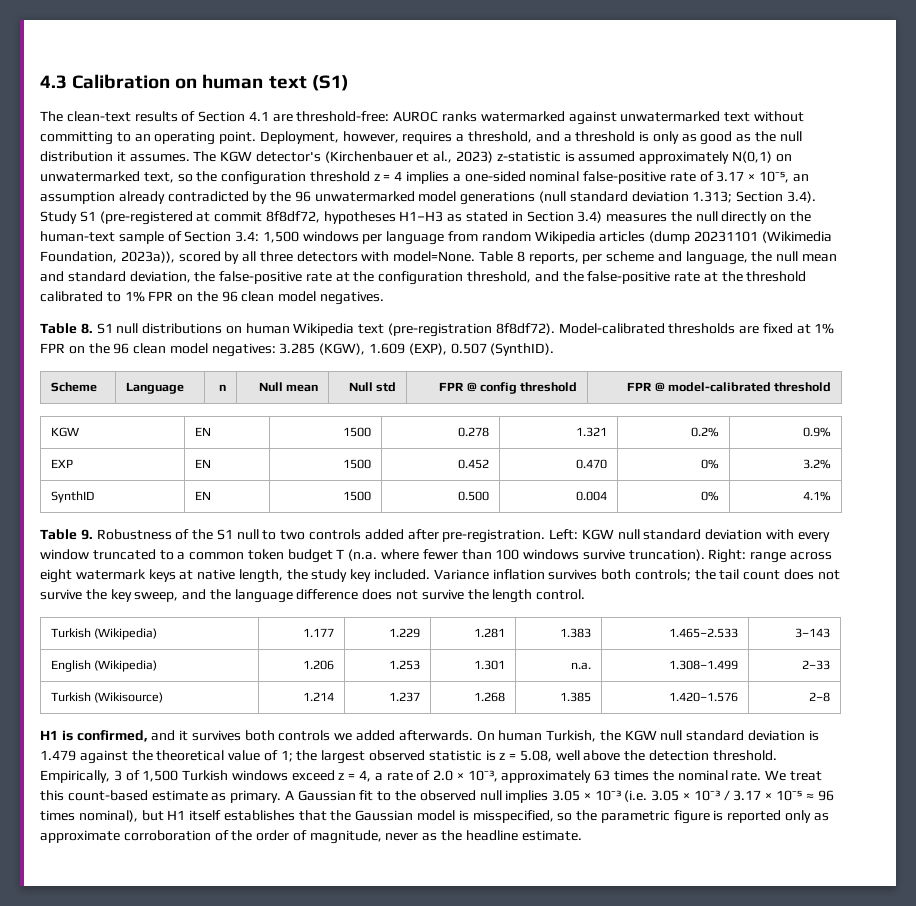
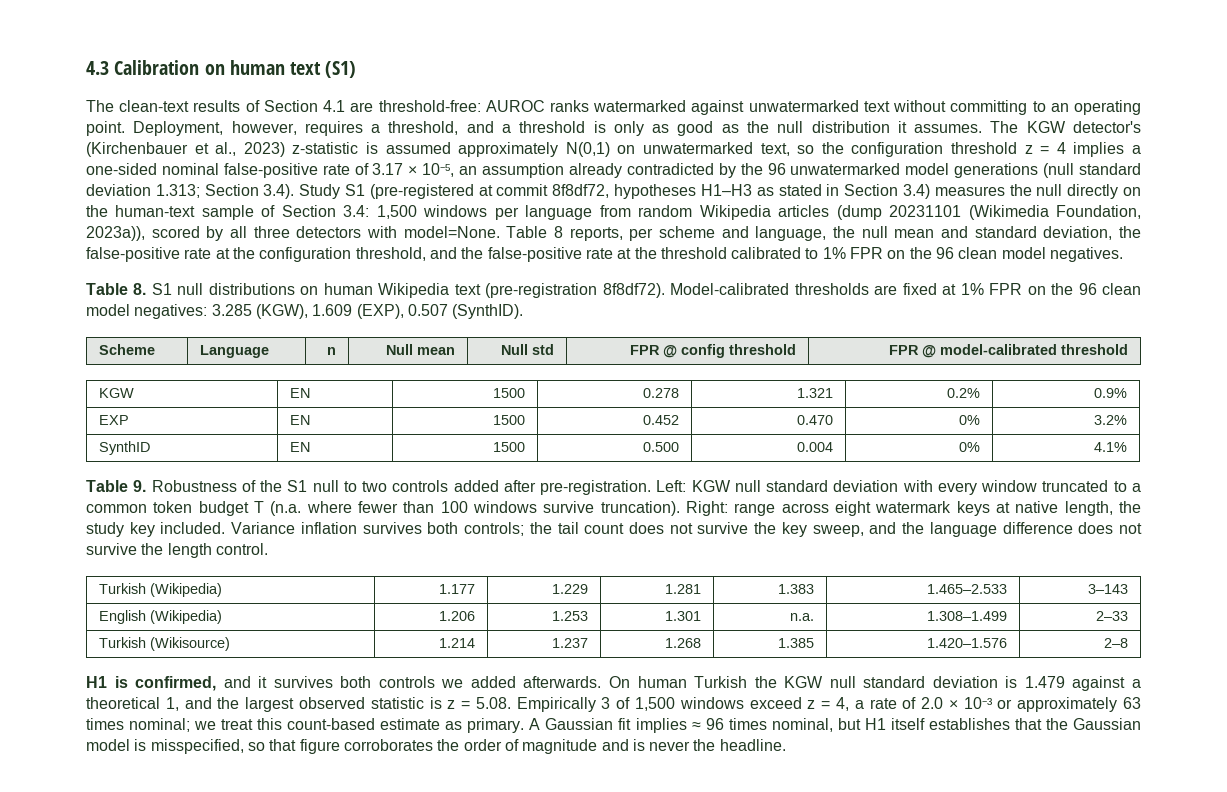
- On human Turkish, the KGW null standard deviation is 1.479 against the theoretical value of 1; the largest observed statistic is z = 5.08, well above the detection threshold. Empirically, 3 of 1,500 Turkish windows exceed z = 4, a rate of 2.0 × 10⁻³, approximately 63 times the nominal rate. We treat this count-based estimate as primary.
+ On human Turkish the KGW null standard deviation is 1.479 against a theoretical 1, and the largest observed statistic is z = 5.08. Empirically 3 of 1,500 windows exceed z = 4, a rate of 2.0 × 10⁻³ or approximately 63 times nominal; we treat this count-based estimate as primary.
- A Gaussian fit to the observed null implies 3.05 × 10⁻³ (i.e. 3.05 × 10⁻³ / 3.17 × 10⁻⁵ ≈ 96 times nominal), but H1 itself establishes that the Gaussian model is misspecified, so the parametric figure is reported only as approximate corroboration of the order of magnitude, never as the headline estimate.
+ A Gaussian fit implies ≈ 96 times nominal, but H1 itself establishes that the Gaussian model is misspecified, so that figure corroborates the order of magnitude and is never the headline.

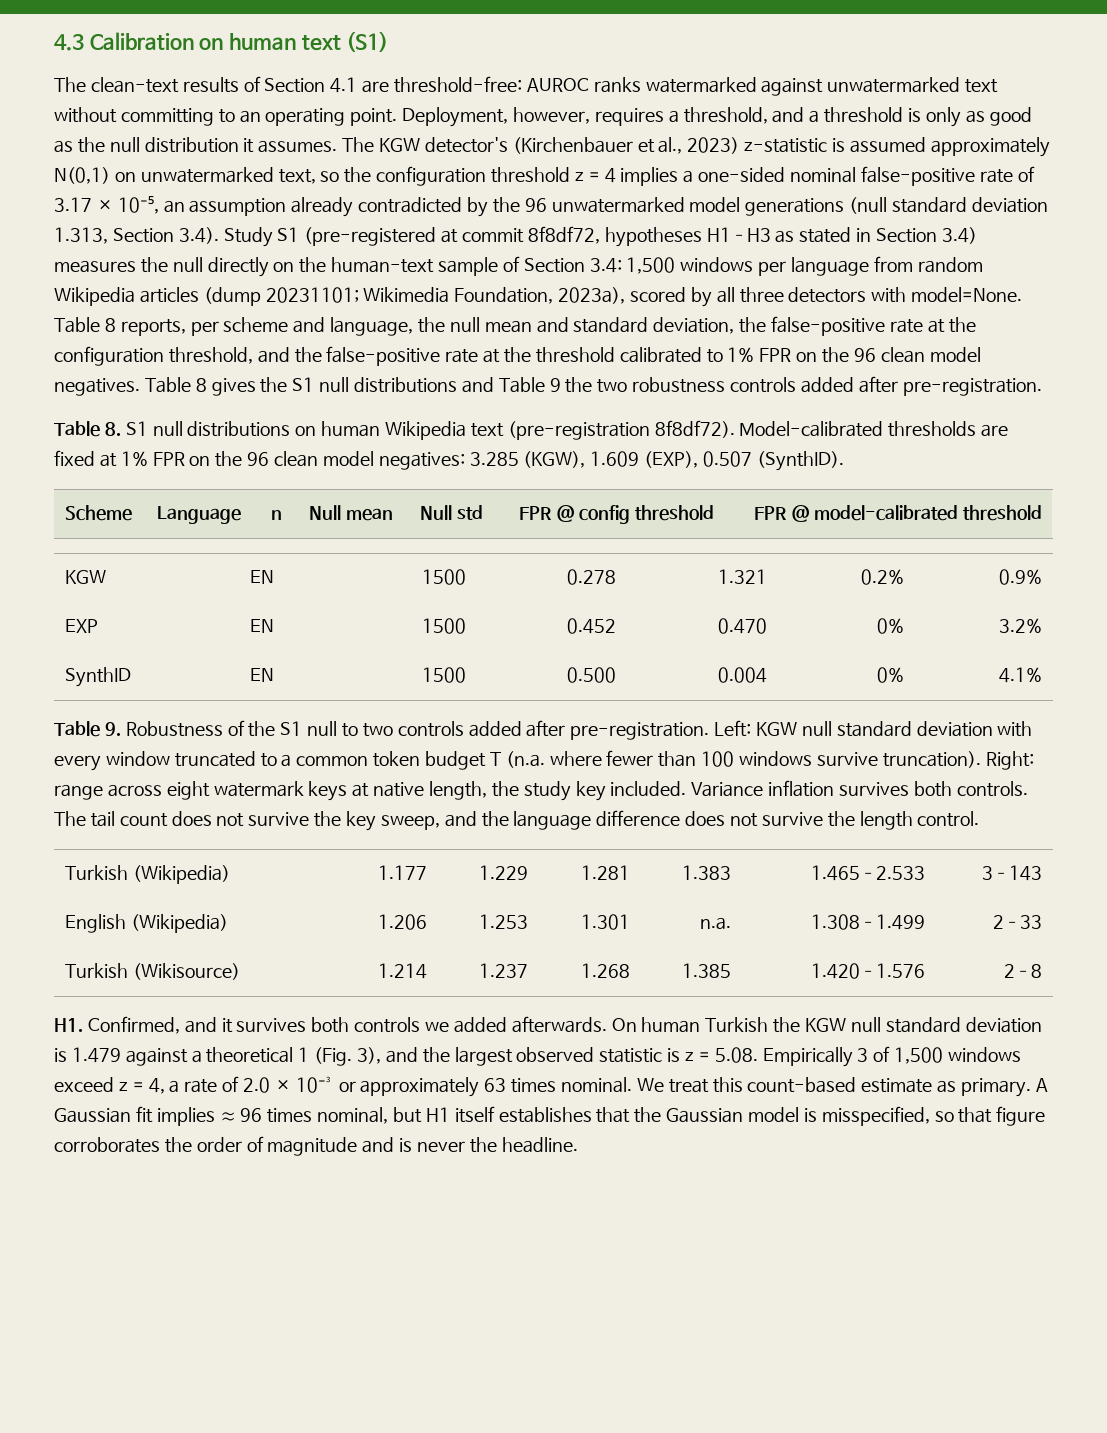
- The KGW detector's (Kirchenbauer et al., 2023) z-statistic is assumed approximately N(0,1) on unwatermarked text, so the configuration threshold z = 4 implies a one-sided nominal false-positive rate of 3.17 × 10⁻⁵, an assumption already contradicted by the 96 unwatermarked model generations (null standard deviation 1.313; Section 3.4). Study S1 (pre-registered at commit 8f8df72, hypotheses H1–H3 as stated in Section 3.4) measures the null directly on the human-text sample of Section 3.4:
+ The KGW detector's (Kirchenbauer et al., 2023) z-statistic is assumed approximately N(0,1) on unwatermarked text, so the configuration threshold z = 4 implies a one-sided nominal false-positive rate of 3.17 × 10⁻⁵, an assumption already contradicted by the 96 unwatermarked model generations (null standard deviation 1.313, Section 3.4). Study S1 (pre-registered at commit 8f8df72, hypotheses H1–H3 as stated in Section 3.4) measures the null directly on the human-text sample of Section 3.4:
- 1,500 windows per language from random Wikipedia articles (dump 20231101 (Wikimedia Foundation, 2023a)), scored by all three detectors with model=None.
+ 1,500 windows per language from random Wikipedia articles (dump 20231101; Wikimedia Foundation, 2023a), scored by all three detectors with model=None.
+ Table 8 gives the S1 null distributions and Table 9 the two robustness controls added after pre-registration.
- Variance inflation survives both controls; the tail count does not survive the key sweep, and the language difference does not survive the length control.
+ Variance inflation survives both controls. The tail count does not survive the key sweep, and the language difference does not survive the length control.
- H1 is confirmed, and it survives both controls we added afterwards.
+ H1. Confirmed, and it survives both controls we added afterwards.
- On human Turkish the KGW null standard deviation is 1.479 against a theoretical 1, and the largest observed statistic is z = 5.08. Empirically 3 of 1,500 windows exceed z = 4, a rate of 2.0 × 10⁻³ or approximately 63 times nominal; we treat this count-based estimate as primary.
+ On human Turkish the KGW null standard deviation is 1.479 against a theoretical 1 (Fig. 3), and the largest observed statistic is z = 5.08. Empirically 3 of 1,500 windows exceed z = 4, a rate of 2.0 × 10⁻³ or approximately 63 times nominal. We treat this count-based estimate as primary.

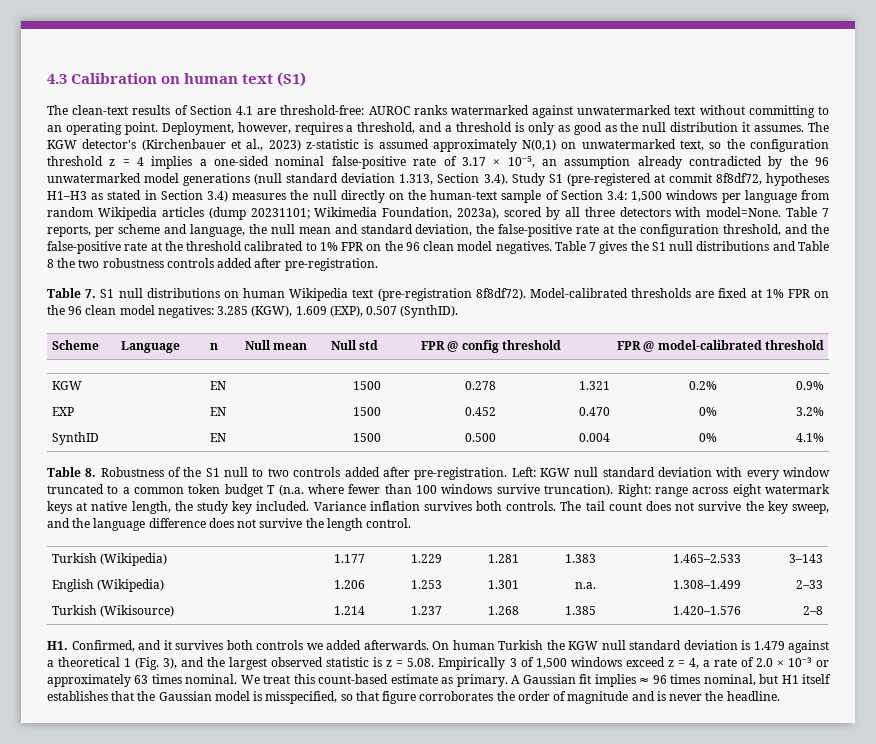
- Table 8 reports, per scheme and language, the null mean and standard deviation, the false-positive rate at the configuration threshold, and the false-positive rate at the threshold calibrated to 1% FPR on the 96 clean model negatives.
+ Table 7 reports, per scheme and language, the null mean and standard deviation, the false-positive rate at the configuration threshold, and the false-positive rate at the threshold calibrated to 1% FPR on the 96 clean model negatives.
- Table 8 gives the S1 null distributions and Table 9 the two robustness controls added after pre-registration.
+ Table 7 gives the S1 null distributions and Table 8 the two robustness controls added after pre-registration.
- Table 8. S1 null distributions on human Wikipedia text (pre-registration 8f8df72).
+ Table 7. S1 null distributions on human Wikipedia text (pre-registration 8f8df72).
- Table 9. Robustness of the S1 null to two controls added after pre-registration.
+ Table 8. Robustness of the S1 null to two controls added after pre-registration.

